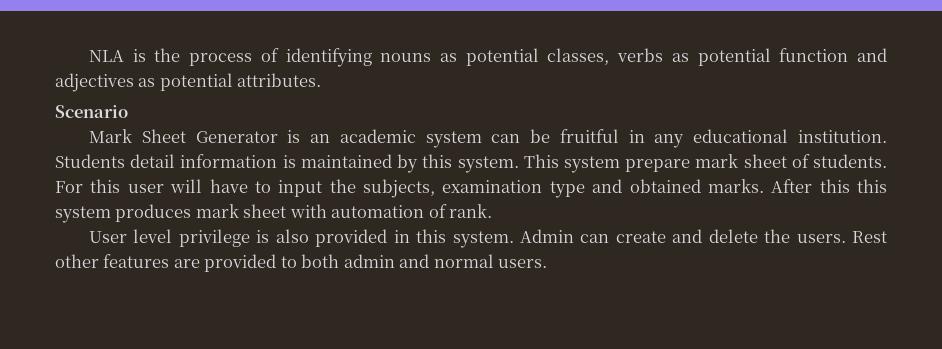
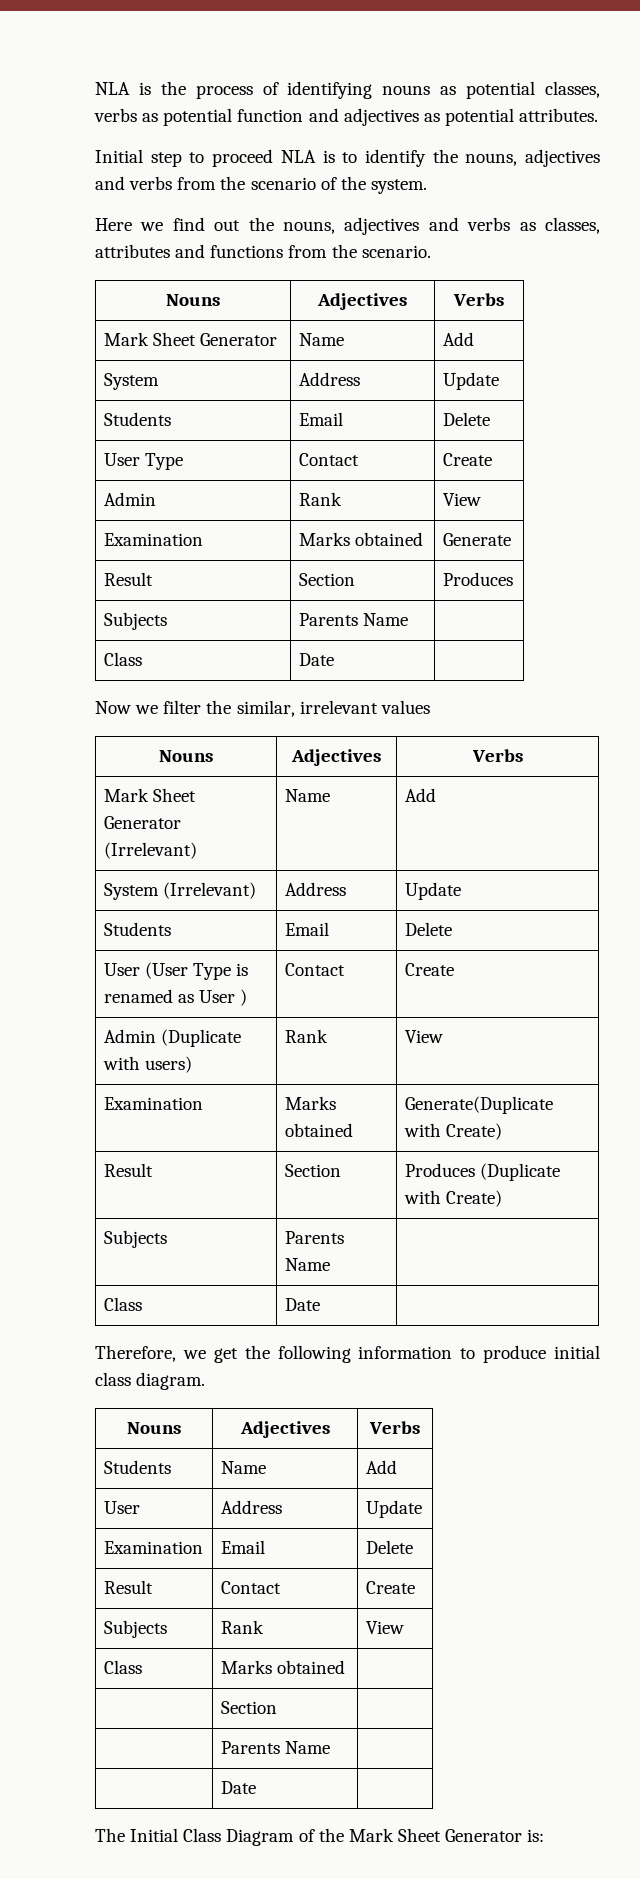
- Scenario
- Mark Sheet Generator is an academic system can be fruitful in any educational institution. Students detail information is maintained by this system. This system prepare mark sheet of students. For this user will have to input the subjects, examination type and obtained marks. After this this system produces mark sheet with automation of rank.
- User level privilege is also provided in this system. Admin can create and delete the users. Rest other features are provided to both admin and normal users.
+ Initial step to proceed NLA is to identify the nouns, adjectives and verbs from the scenario of the system.
+ Here we find out the nouns, adjectives and verbs as classes, attributes and functions from the scenario.
+ Nouns | Adjectives | Verbs
+ Mark Sheet Generator | Name | Add
+ System | Address | Update
+ Students | Email | Delete
+ User Type | Contact | Create
+ Admin | Rank | View
+ Examination | Marks obtained | Generate
+ Result | Section | Produces
+ Subjects | Parents Name |
+ Class | Date |
+ Now we filter the similar, irrelevant values
+ Nouns | Adjectives | Verbs
+ Mark Sheet Generator (Irrelevant) | Name | Add
+ System (Irrelevant) | Address | Update
+ Students | Email | Delete
+ User (User Type is renamed as User ) | Contact | Create
+ Admin (Duplicate with users) | Rank | View
+ Examination | Marks obtained | Generate(Duplicate with Create)
+ Result | Section | Produces (Duplicate with Create)
+ Subjects | Parents Name |
+ Class | Date |
+ Therefore, we get the following information to produce initial class diagram.
+ Nouns | Adjectives | Verbs
+ Students | Name | Add
+ User | Address | Update
+ Examination | Email | Delete
+ Result | Contact | Create
+ Subjects | Rank | View
+ Class | Marks obtained |
+ | Section |
+ | Parents Name |
+ | Date |
+ The Initial Class Diagram of the Mark Sheet Generator is:

